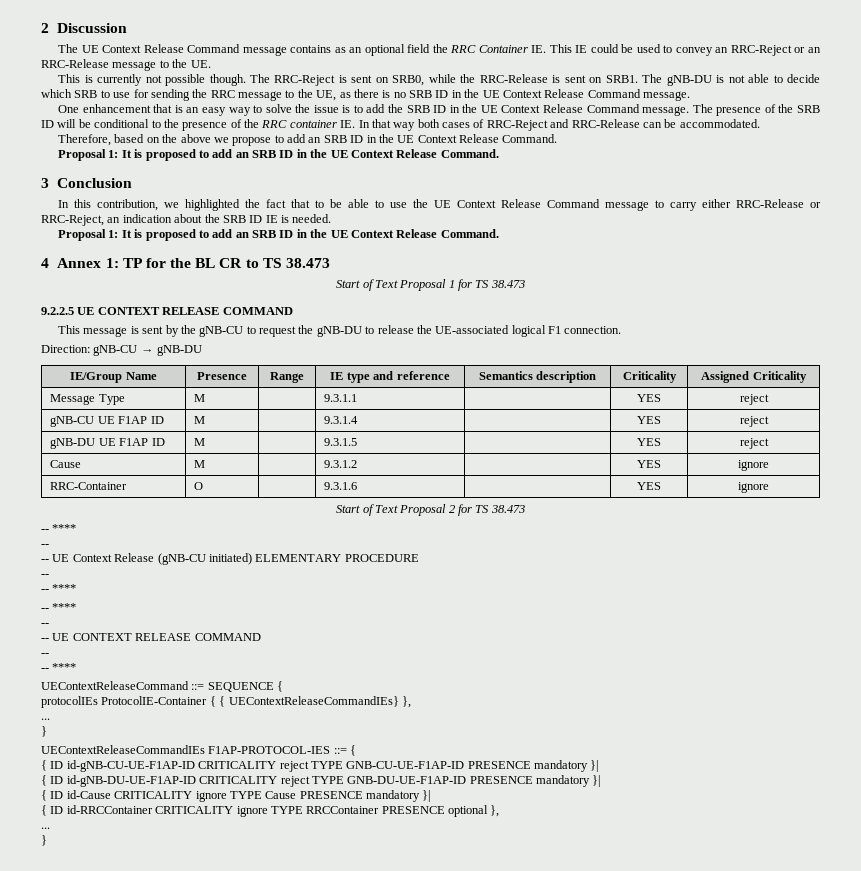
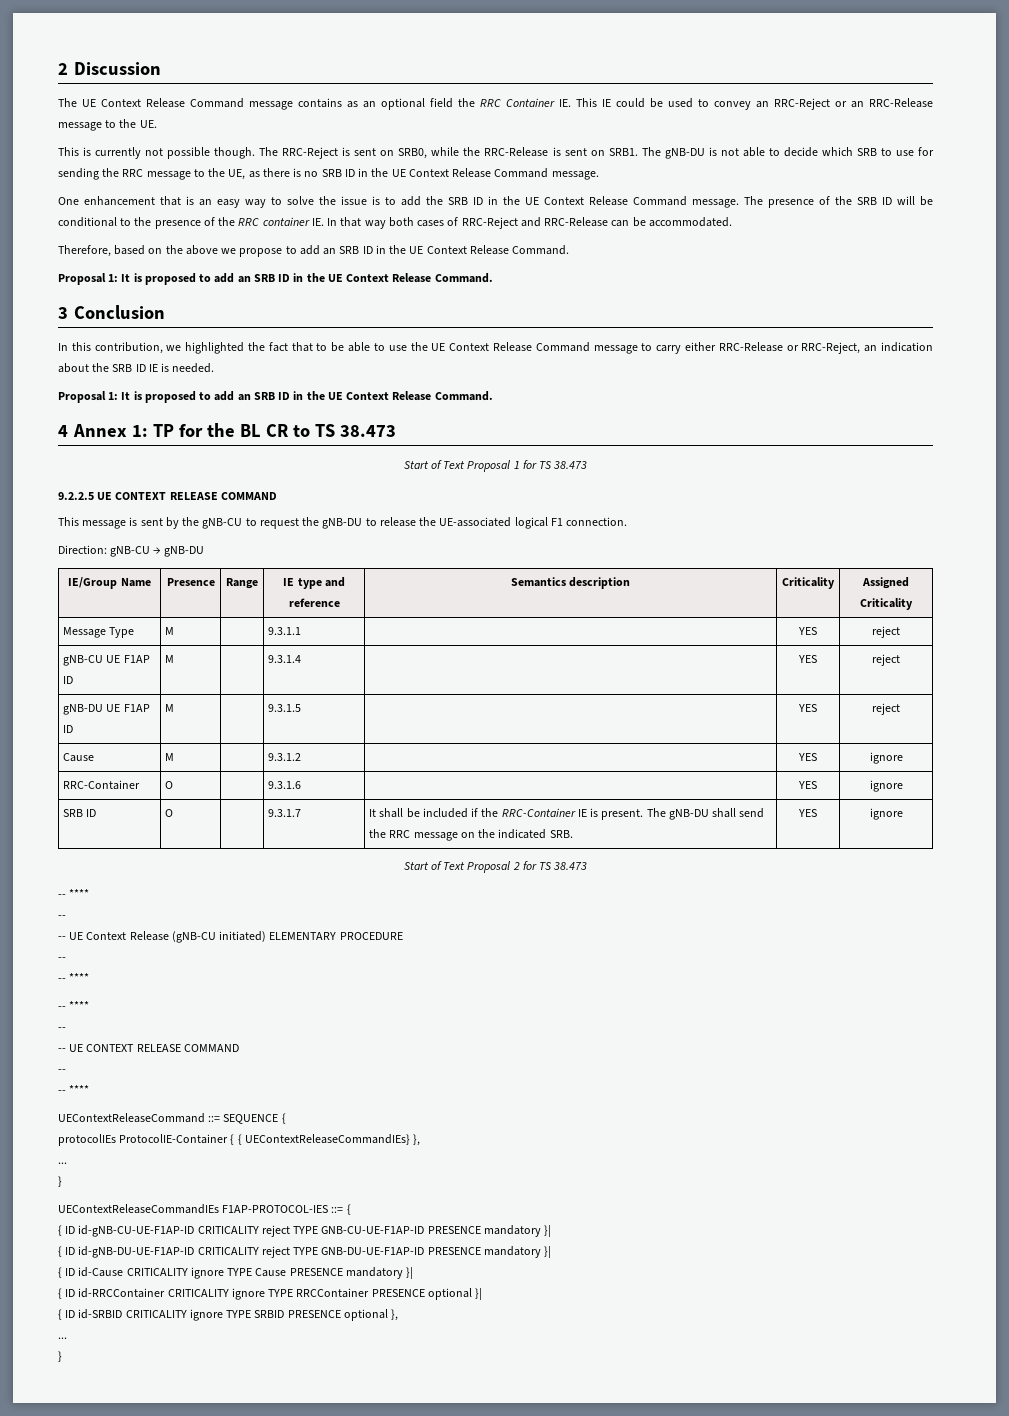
+ SRB ID | O | | 9.3.1.7 | It shall be included if the RRC-Container IE is present. The gNB-DU shall send the RRC message on the indicated SRB. | YES | ignore
- { ID id-RRCContainer CRITICALITY ignore TYPE RRCContainer PRESENCE optional },
+ { ID id-RRCContainer CRITICALITY ignore TYPE RRCContainer PRESENCE optional }|
+ { ID id-SRBID CRITICALITY ignore TYPE SRBID PRESENCE optional },

